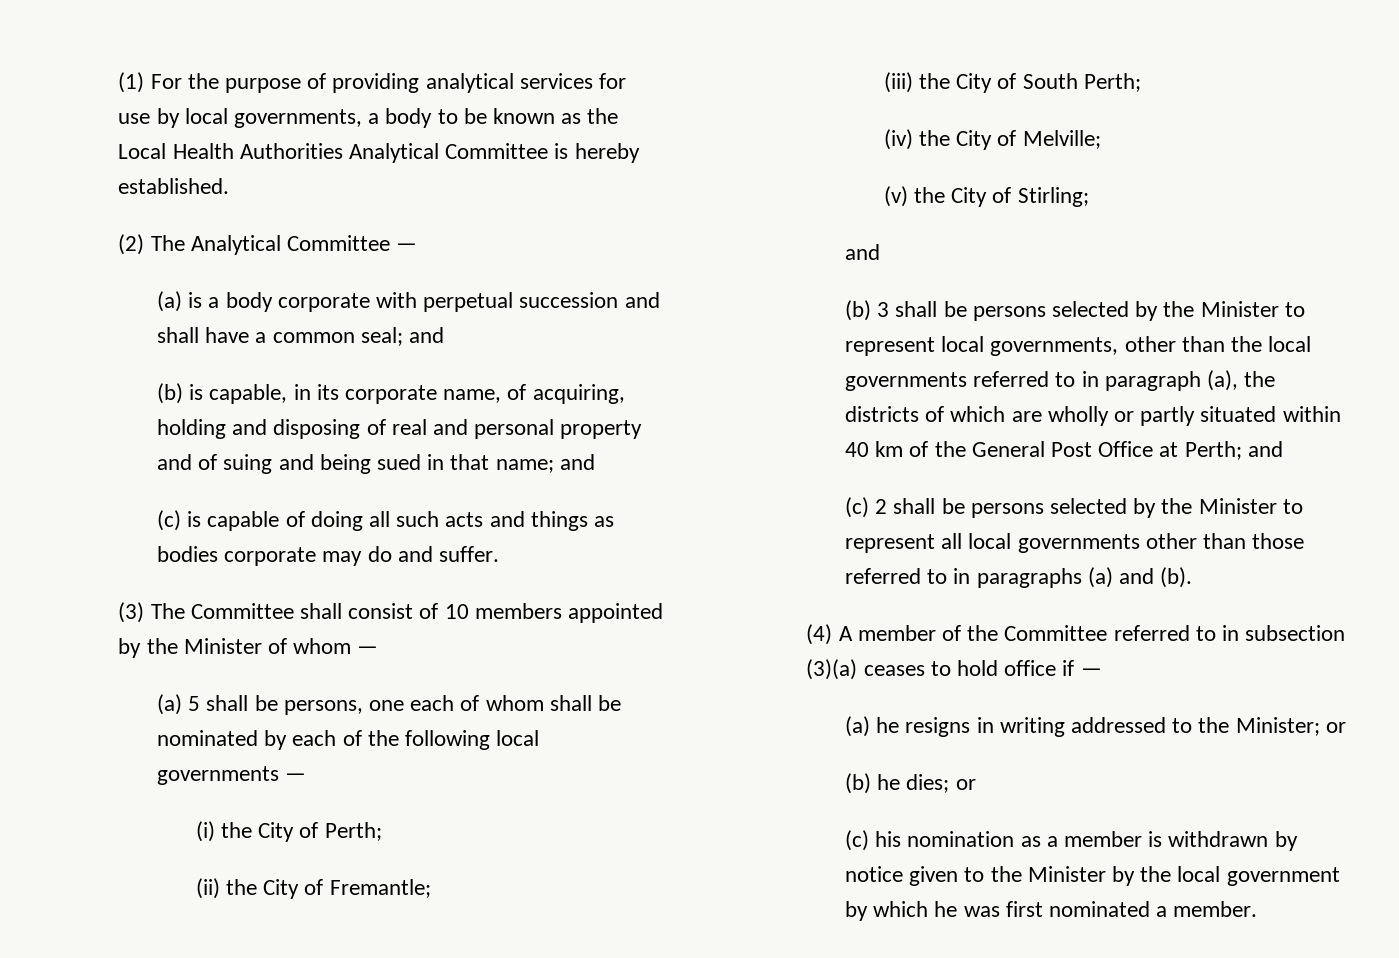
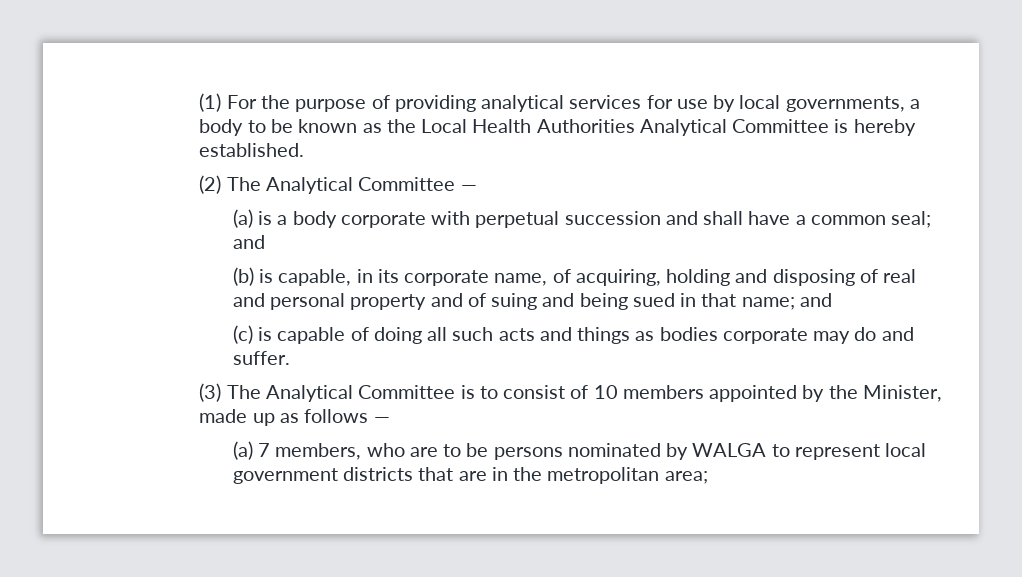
- (3) The Committee shall consist of 10 members appointed by the Minister of whom —
- (a) 5 shall be persons, one each of whom shall be nominated by each of the following local governments —
- (i) the City of Perth;
- (ii) the City of Fremantle;
- (iii) the City of South Perth;
- (iv) the City of Melville;
- (v) the City of Stirling;
- and
- (b) 3 shall be persons selected by the Minister to represent local governments, other than the local governments referred to in paragraph (a), the districts of which are wholly or partly situated within 40 km of the General Post Office at Perth; and
- (c) 2 shall be persons selected by the Minister to represent all local governments other than those referred to in paragraphs (a) and (b).
- (4) A member of the Committee referred to in subsection (3)(a) ceases to hold office if —
- (a) he resigns in writing addressed to the Minister; or
- (b) he dies; or
- (c) his nomination as a member is withdrawn by notice given to the Minister by the local government by which he was first nominated a member.
+ (3) The Analytical Committee is to consist of 10 members appointed by the Minister, made up as follows —
+ (a) 7 members, who are to be persons nominated by WALGA to represent local government districts that are in the metropolitan area;

